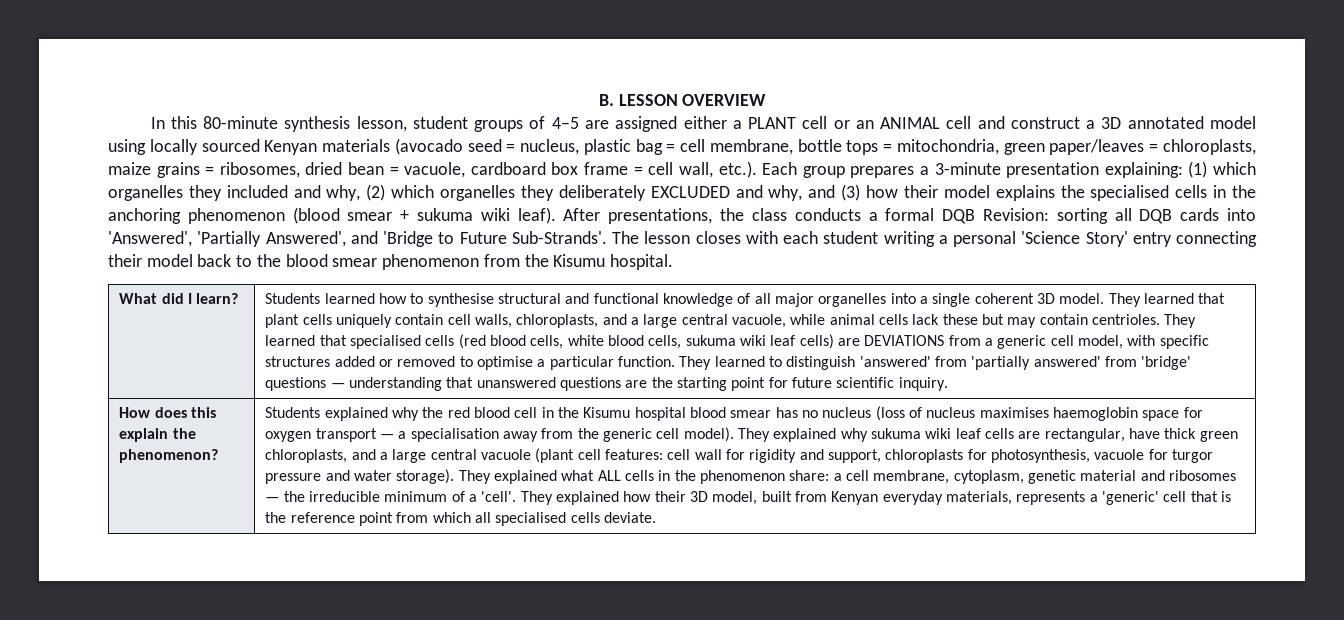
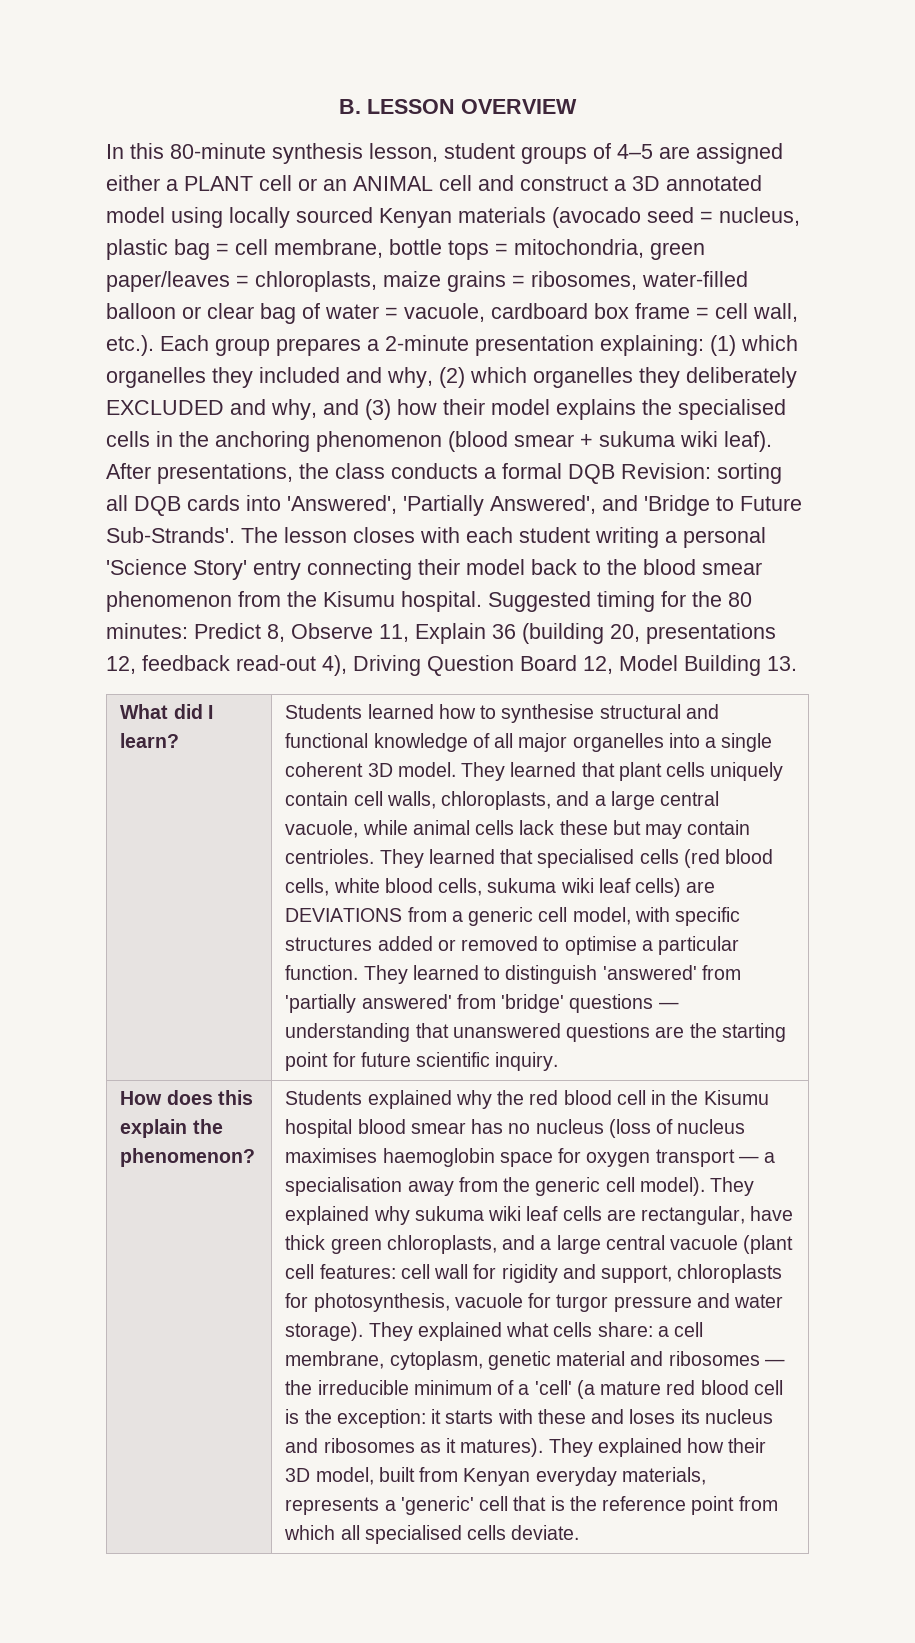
- In this 80-minute synthesis lesson, student groups of 4–5 are assigned either a PLANT cell or an ANIMAL cell and construct a 3D annotated model using locally sourced Kenyan materials (avocado seed = nucleus, plastic bag = cell membrane, bottle tops = mitochondria, green paper/leaves = chloroplasts, maize grains = ribosomes, dried bean = vacuole, cardboard box frame = cell wall, etc.). Each group prepares a 3-minute presentation explaining:
+ In this 80-minute synthesis lesson, student groups of 4–5 are assigned either a PLANT cell or an ANIMAL cell and construct a 3D annotated model using locally sourced Kenyan materials (avocado seed = nucleus, plastic bag = cell membrane, bottle tops = mitochondria, green paper/leaves = chloroplasts, maize grains = ribosomes, water-filled balloon or clear bag of water = vacuole, cardboard box frame = cell wall, etc.). Each group prepares a 2-minute presentation explaining:
+ Suggested timing for the 80 minutes: Predict 8, Observe 11, Explain 36 (building 20, presentations 12, feedback read-out 4), Driving Question Board 12, Model Building 13.
- They explained what ALL cells in the phenomenon share: a cell membrane, cytoplasm, genetic material and ribosomes — the irreducible minimum of a 'cell'.
+ They explained what cells share: a cell membrane, cytoplasm, genetic material and ribosomes — the irreducible minimum of a 'cell' (a mature red blood cell is the exception: it starts with these and loses its nucleus and ribosomes as it matures).

